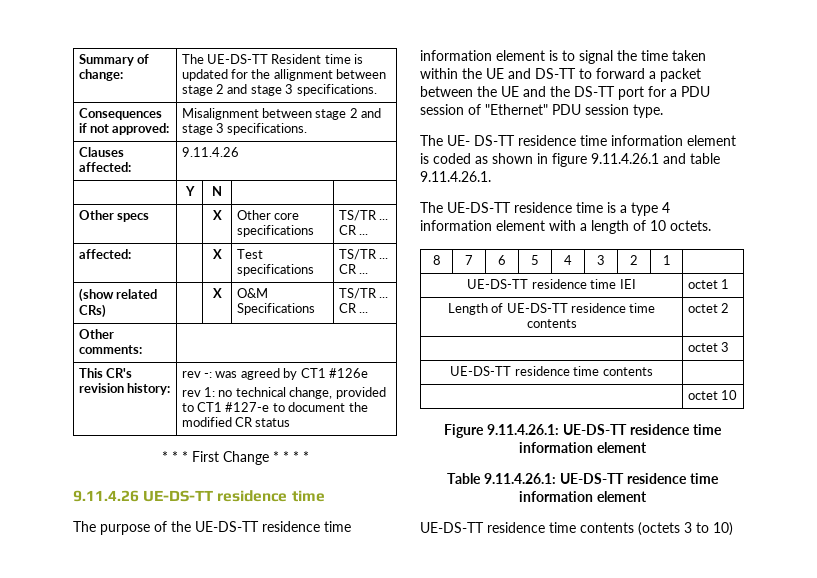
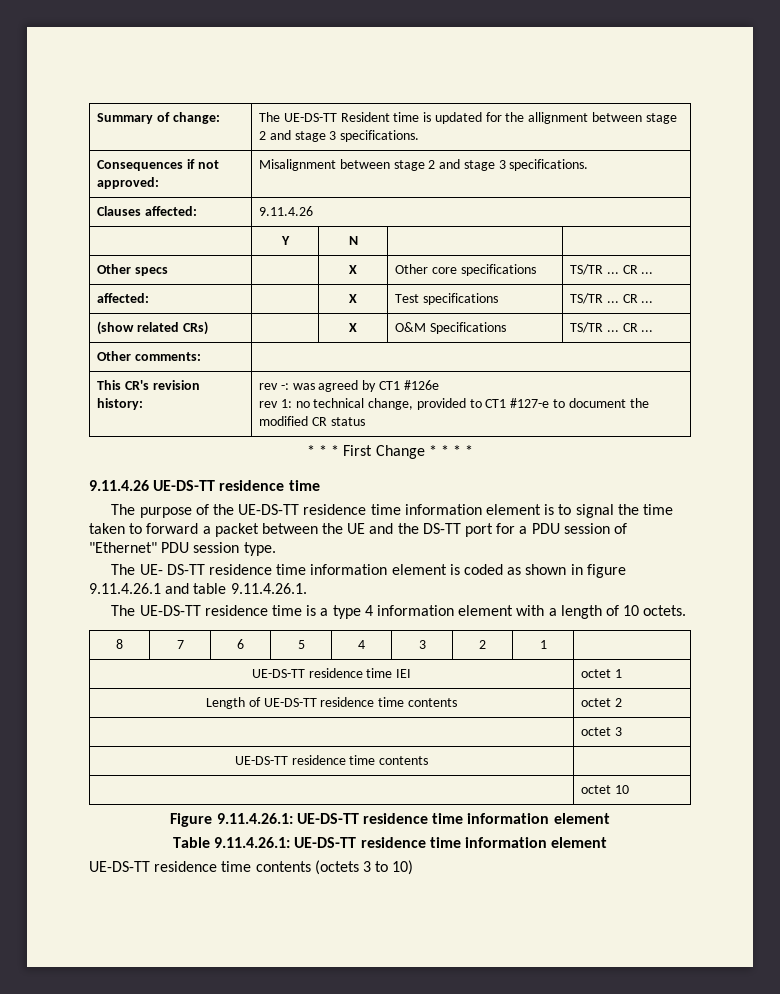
- The purpose of the UE-DS-TT residence time information element is to signal the time taken within the UE and DS-TT to forward a packet between the UE and the DS-TT port for a PDU session of "Ethernet" PDU session type.
+ The purpose of the UE-DS-TT residence time information element is to signal the time taken to forward a packet between the UE and the DS-TT port for a PDU session of "Ethernet" PDU session type.

